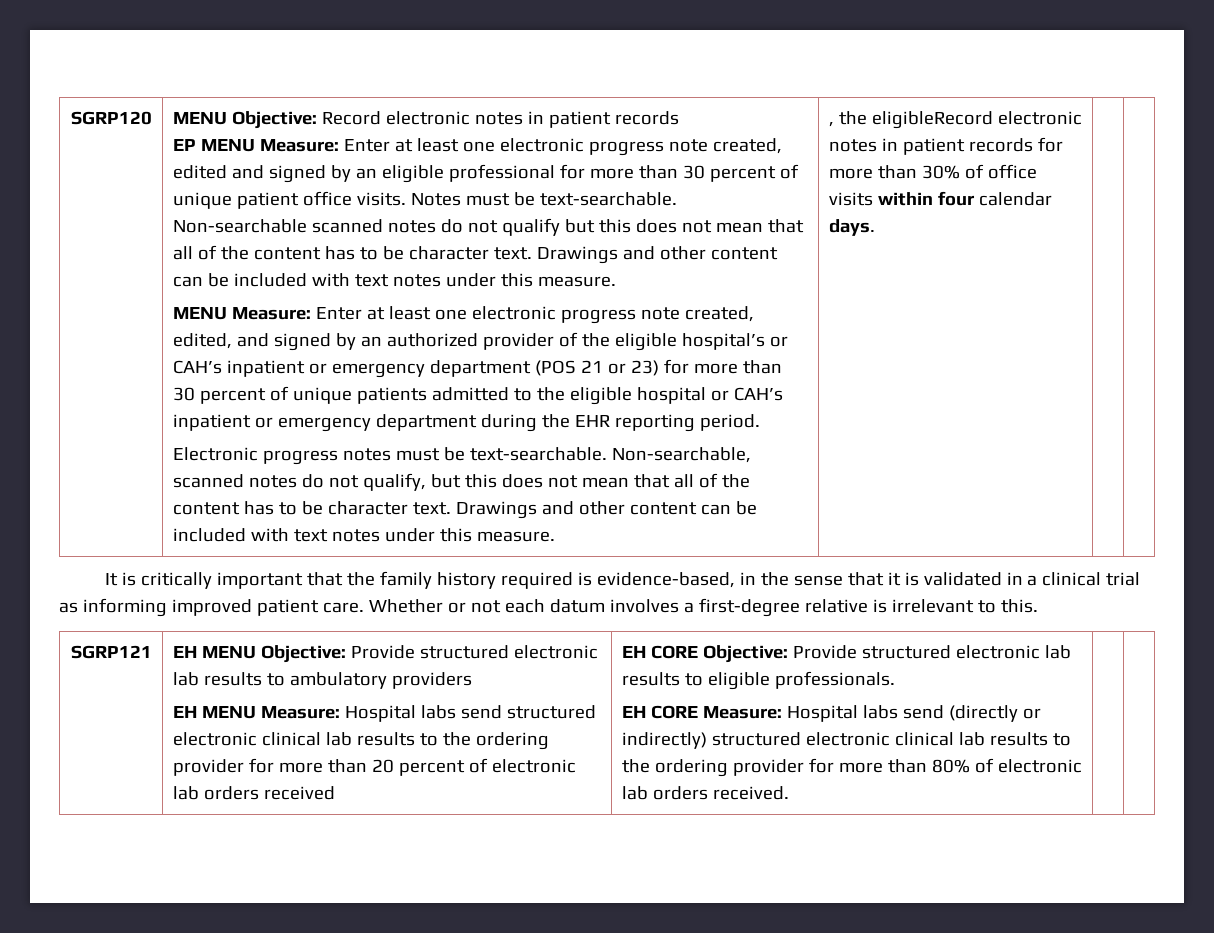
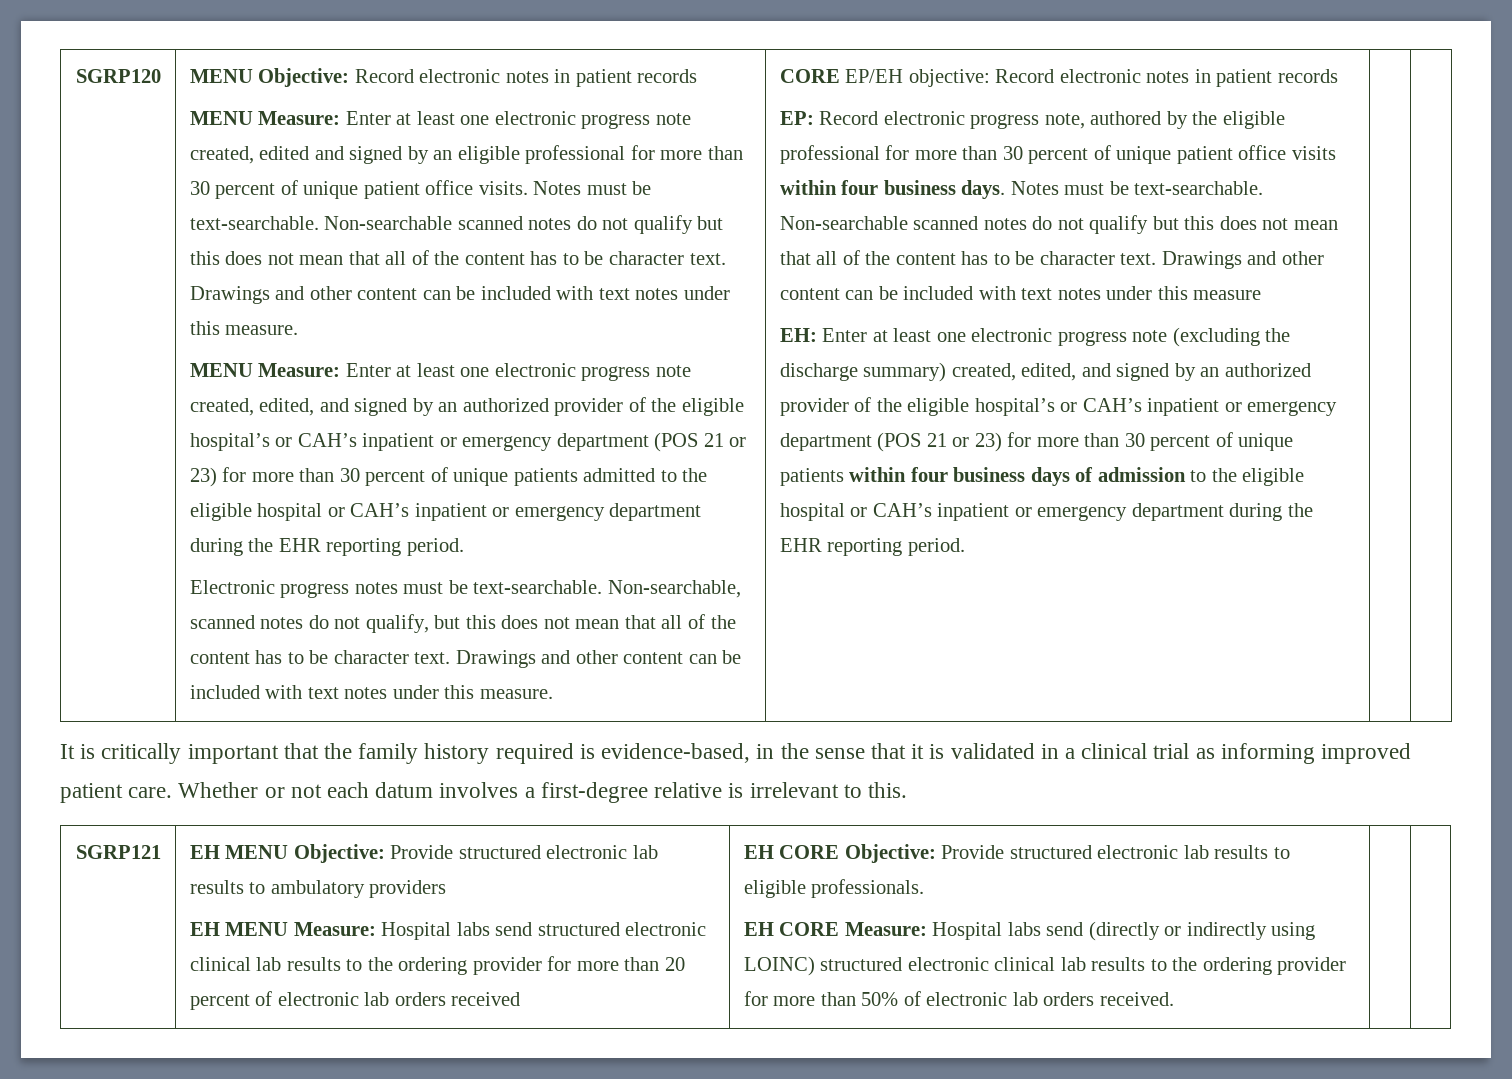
- EP MENU Measure: Enter at least one electronic progress note created, edited and signed by an eligible professional for more than 30 percent of unique patient office visits.
+ MENU Measure: Enter at least one electronic progress note created, edited and signed by an eligible professional for more than 30 percent of unique patient office visits.
- , the eligibleRecord electronic notes in patient records for more than 30% of office visits within four calendar days.
+ CORE EP/EH objective: Record electronic notes in patient records
+ EP: Record electronic progress note, authored by the eligible professional for more than 30 percent of unique patient office visits within four business days. Notes must be text-searchable. Non-searchable scanned notes do not qualify but this does not mean that all of the content has to be character text. Drawings and other content can be included with text notes under this measure
+ EH: Enter at least one electronic progress note (excluding the discharge summary) created, edited, and signed by an authorized provider of the eligible hospital’s or CAH’s inpatient or emergency department (POS 21 or 23) for more than 30 percent of unique patients within four business days of admission to the eligible hospital or CAH’s inpatient or emergency department during the EHR reporting period.
- EH CORE Measure: Hospital labs send (directly or indirectly) structured electronic clinical lab results to the ordering provider for more than 80% of electronic lab orders received.
+ EH CORE Measure: Hospital labs send (directly or indirectly using LOINC) structured electronic clinical lab results to the ordering provider for more than 50% of electronic lab orders received.

